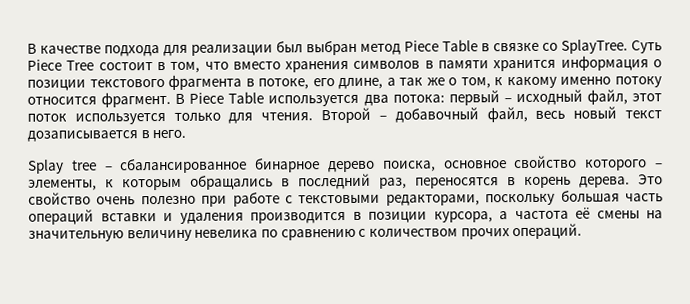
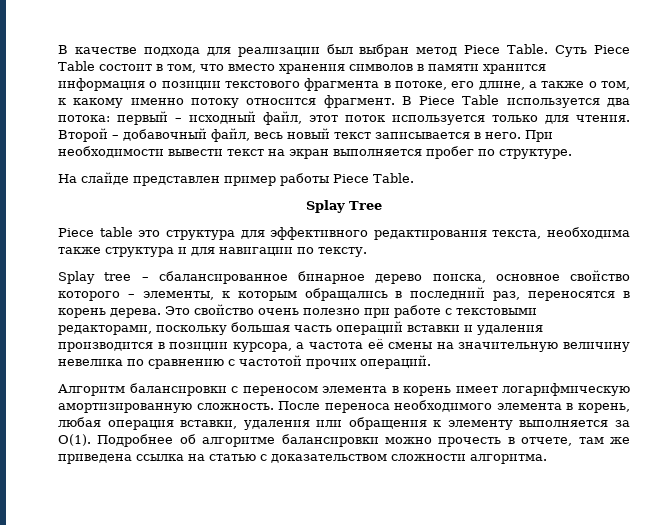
- В качестве подхода для реализации был выбран метод Piece Table в связке со SplayTree.
+ В качестве подхода для реализации был выбран метод Piece Table.
- Суть Piece Tree состоит в том, что вместо хранения символов в памяти хранится информация о позиции текстового фрагмента в потоке, его длине, а так же о том, к какому именно потоку относится фрагмент.
+ Суть Piece Table состоит в том, что вместо хранения символов в памяти хранится информация о позиции текстового фрагмента в потоке, его длине, а также о том, к какому именно потоку относится фрагмент.
- Второй – добавочный файл, весь новый текст дозаписывается в него.
+ Второй – добавочный файл, весь новый текст записывается в него. При необходимости вывести текст на экран выполняется пробег по структуре.
+ На слайде представлен пример работы Piece Table.
+ Splay Tree
+ Piece table это структура для эффективного редактирования текста, необходима также структура и для навигации по тексту.
- Это свойство очень полезно при работе с текстовыми редакторами, поскольку большая часть операций вставки и удаления производится в позиции курсора, а частота её смены на значительную величину невелика по сравнению с количеством прочих операций.
+ Это свойство очень полезно при работе с текстовыми редакторами, поскольку большая часть операций вставки и удаления производится в позиции курсора, а частота её смены на значительную величину невелика по сравнению с частотой прочих операций.
+ Алгоритм балансировки с переносом элемента в корень имеет логарифмическую амортизированную сложность. После переноса необходимого элемента в корень, любая операция вставки, удаления или обращения к элементу выполняется за O(1). Подробнее об алгоритме балансировки можно прочесть в отчете, там же приведена ссылка на статью с доказательством сложности алгоритма.

